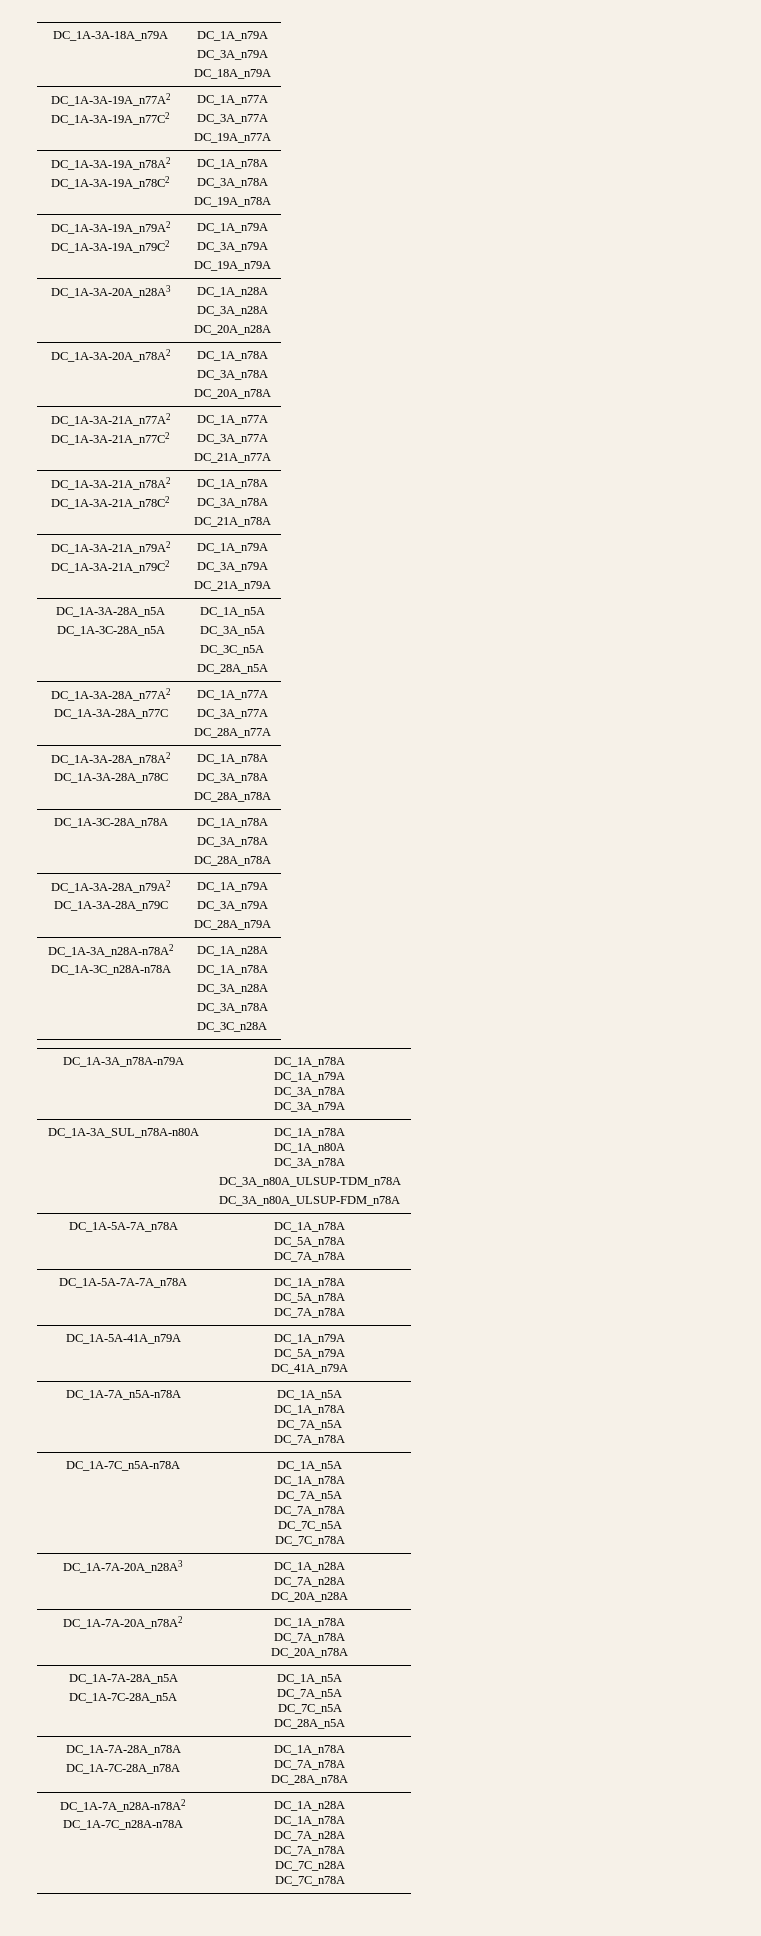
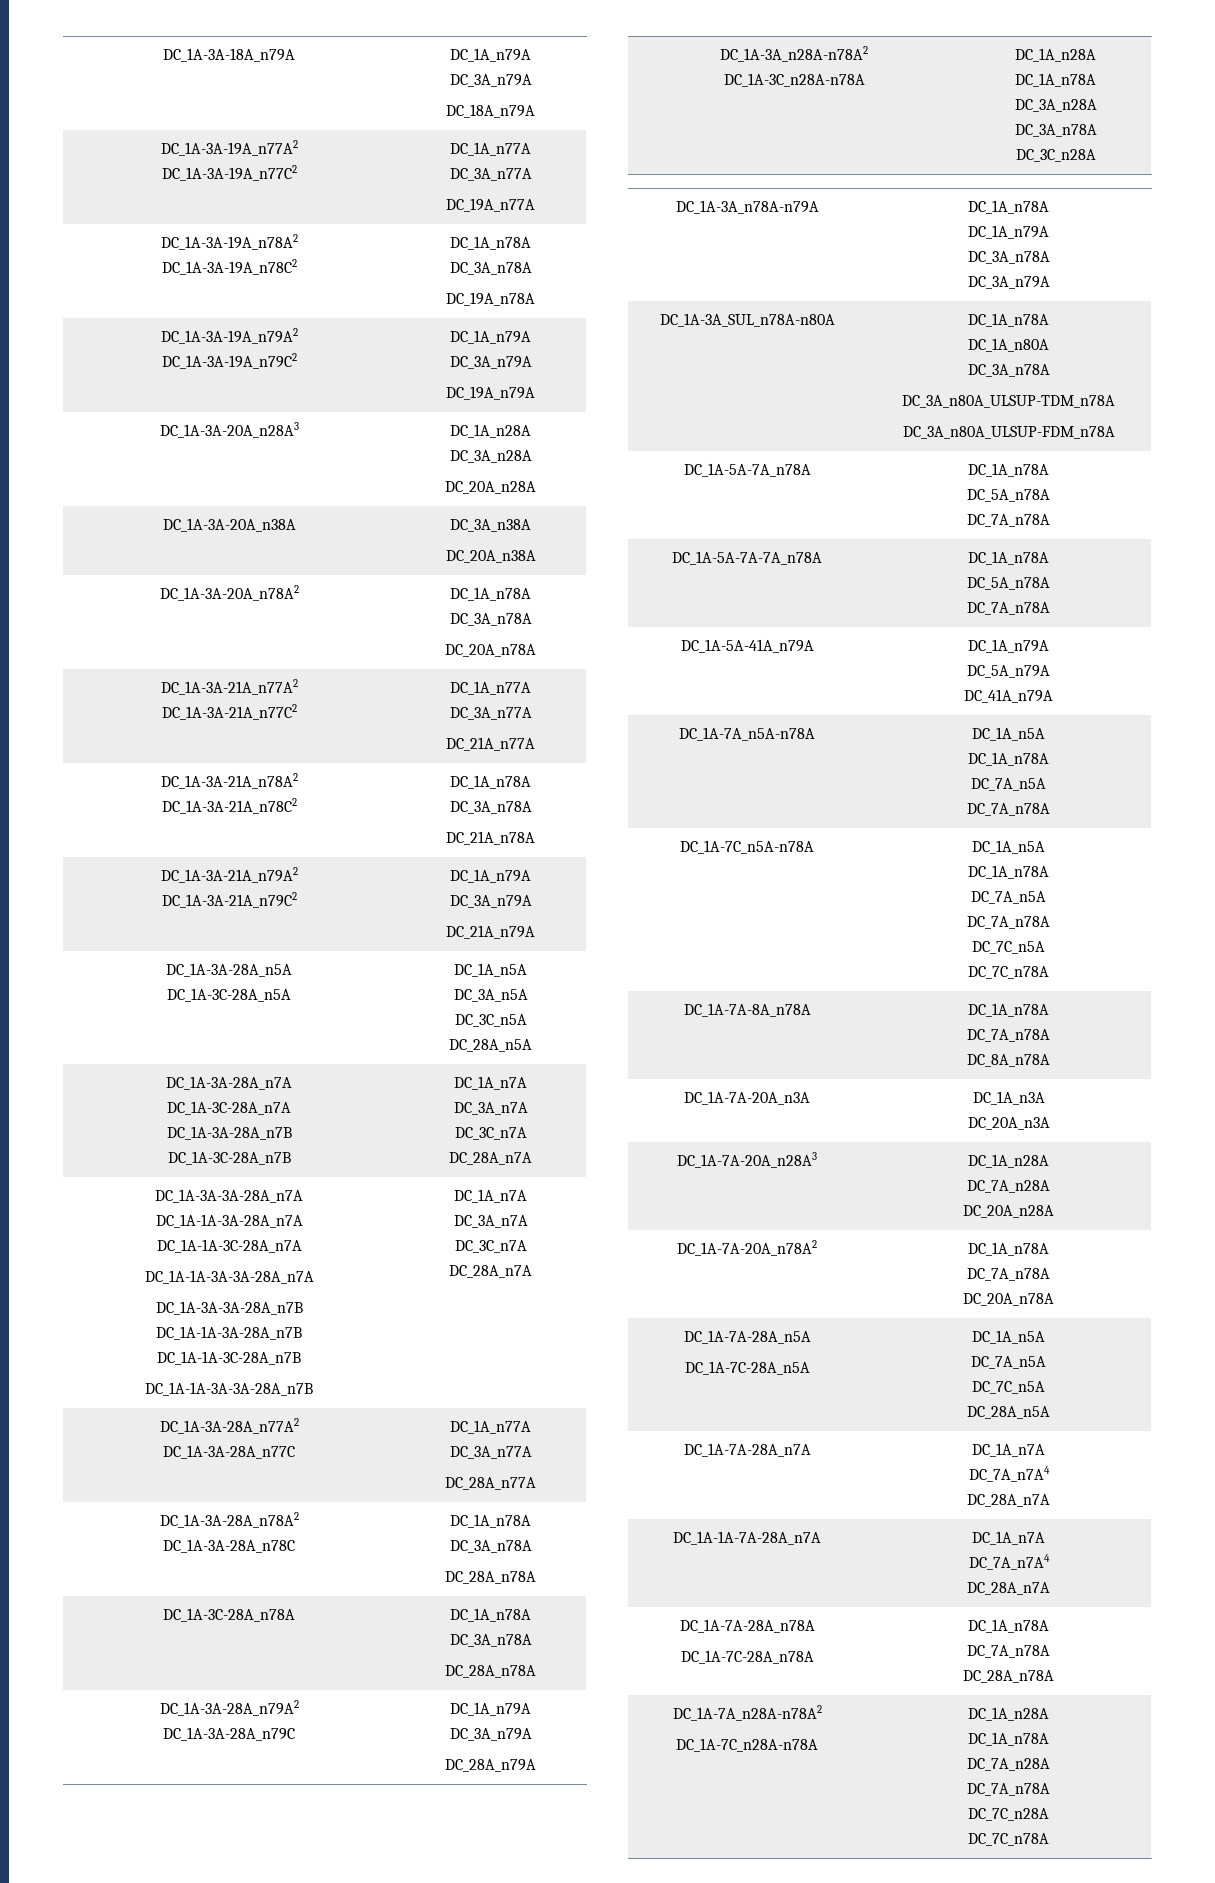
+ DC_1A-3A-20A_n38A | DC_3A_n38A
+ DC_20A_n38A
+ DC_1A-3A-28A_n7A
+ DC_1A-3C-28A_n7A
+ DC_1A-3A-28A_n7B
+ DC_1A-3C-28A_n7B | DC_1A_n7A
+ DC_3A_n7A
+ DC_3C_n7A
+ DC_28A_n7A
+ DC_1A-3A-3A-28A_n7A
+ DC_1A-1A-3A-28A_n7A
+ DC_1A-1A-3C-28A_n7A
+ DC_1A-1A-3A-3A-28A_n7A
+ DC_1A-3A-3A-28A_n7B
+ DC_1A-1A-3A-28A_n7B
+ DC_1A-1A-3C-28A_n7B
+ DC_1A-1A-3A-3A-28A_n7B | DC_1A_n7A
+ DC_3A_n7A
+ DC_3C_n7A
+ DC_28A_n7A
+ DC_1A-7A-8A_n78A | DC_1A_n78A
+ DC_7A_n78A
+ DC_8A_n78A
+ DC_1A-7A-20A_n3A | DC_1A_n3A
+ DC_20A_n3A
+ DC_1A-7A-28A_n7A | DC_1A_n7A
+ DC_7A_n7A4
+ DC_28A_n7A
+ DC_1A-1A-7A-28A_n7A | DC_1A_n7A
+ DC_7A_n7A4
+ DC_28A_n7A

